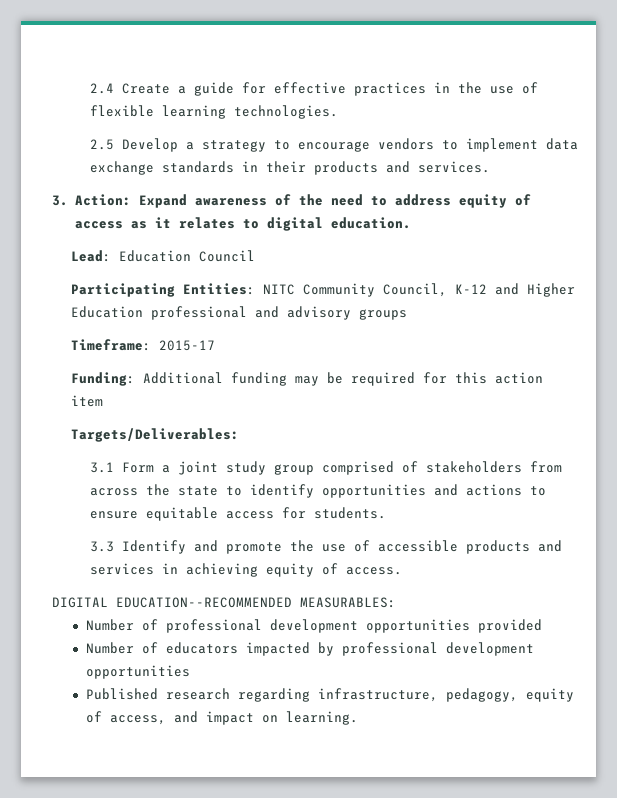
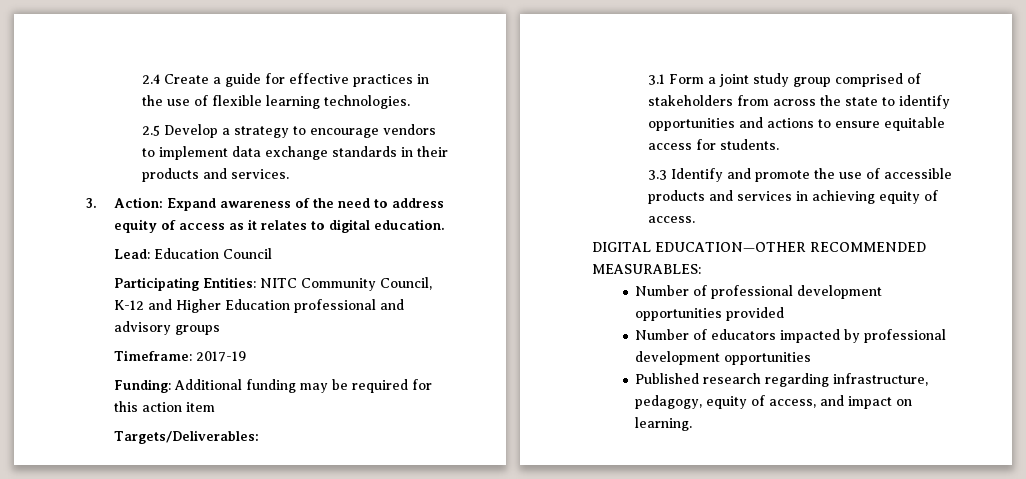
- Timeframe: 2015-17
+ Timeframe: 2017-19
- DIGITAL EDUCATION--RECOMMENDED MEASURABLES:
+ DIGITAL EDUCATION—OTHER RECOMMENDED MEASURABLES:

